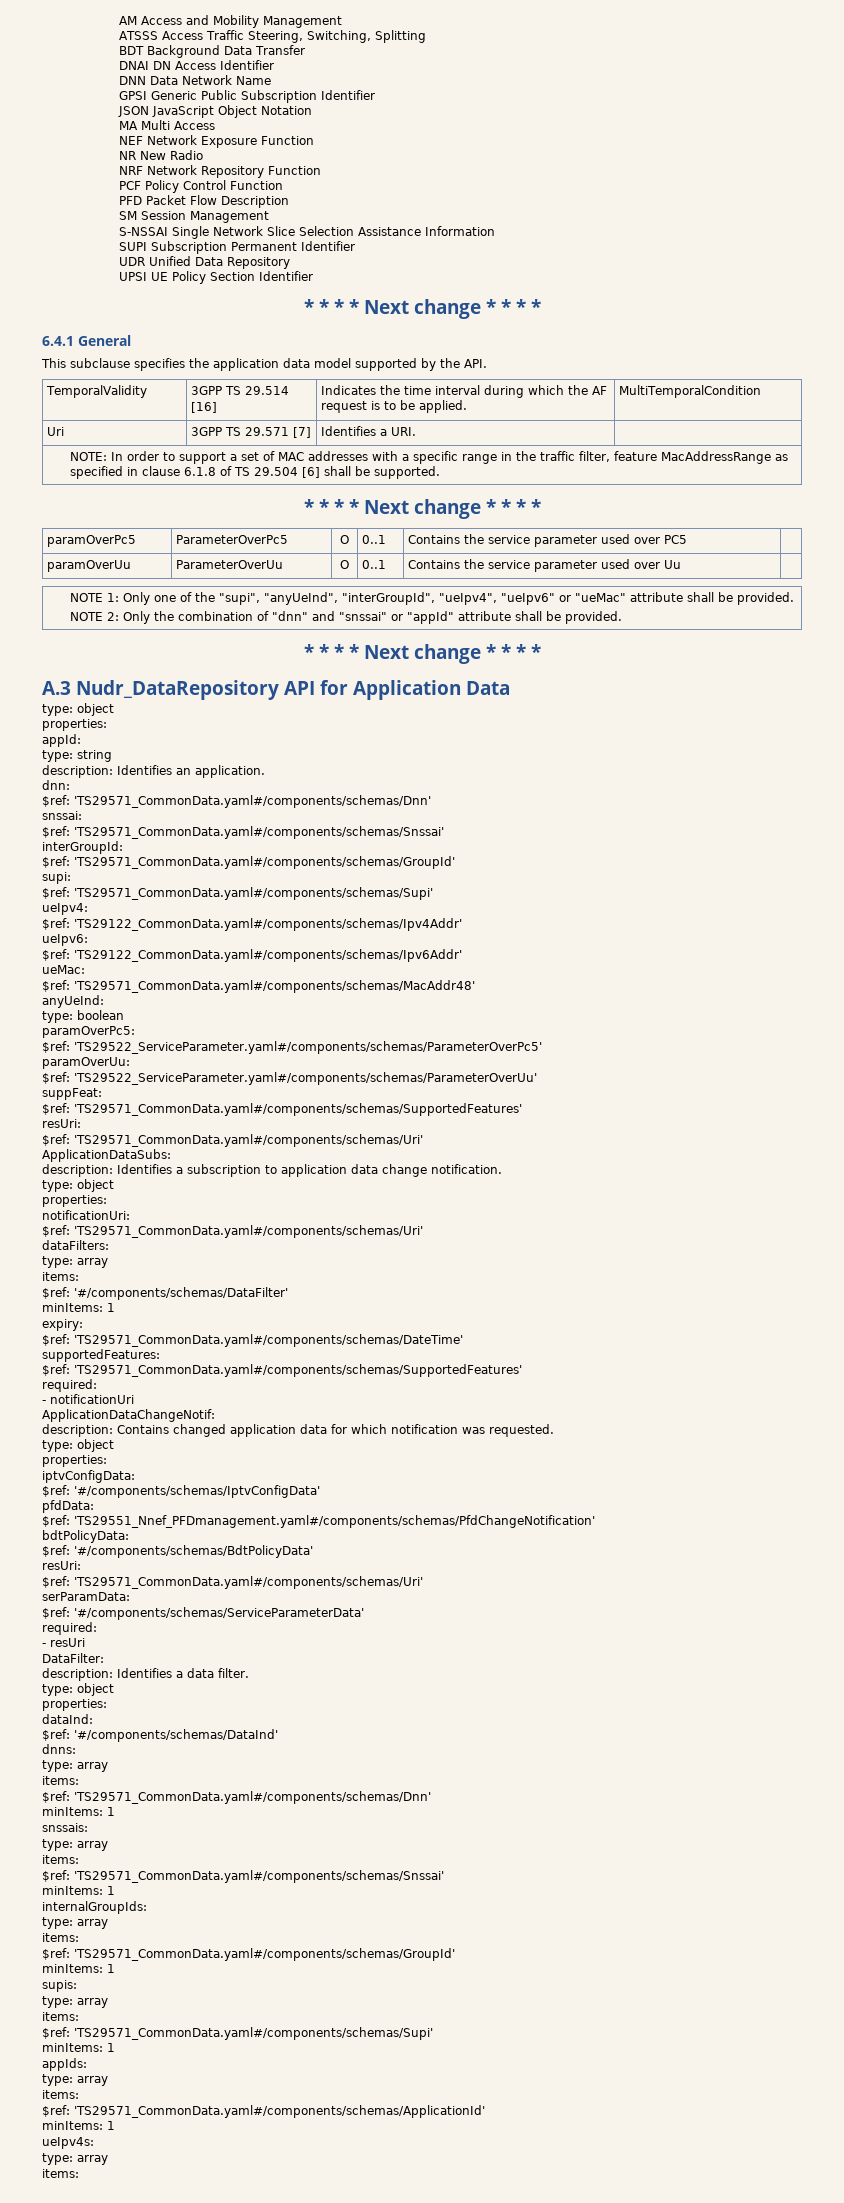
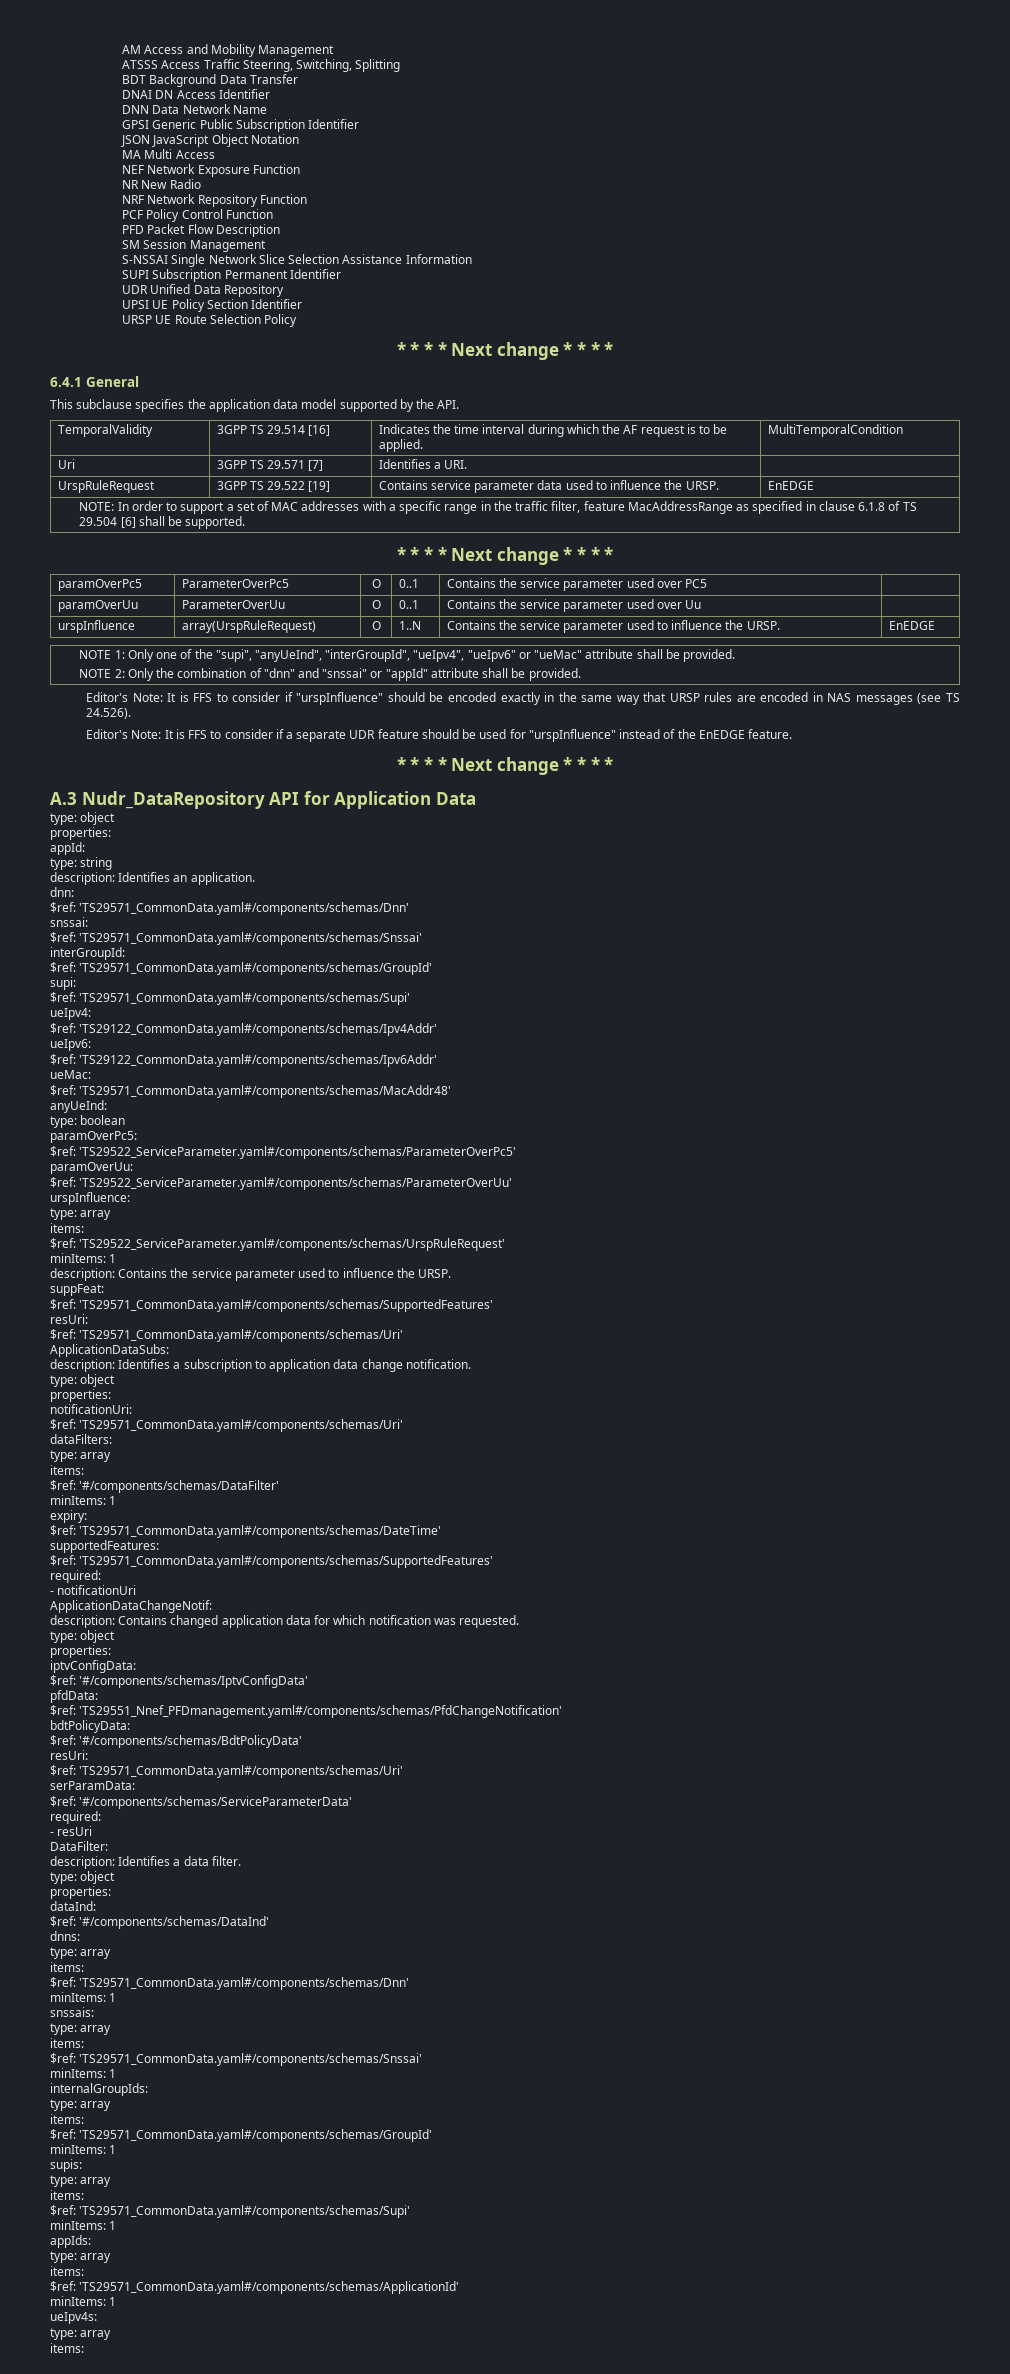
+ URSP UE Route Selection Policy
+ UrspRuleRequest | 3GPP TS 29.522 [19] | Contains service parameter data used to influence the URSP. | EnEDGE
+ urspInfluence | array(UrspRuleRequest) | O | 1..N | Contains the service parameter used to influence the URSP. | EnEDGE
+ Editor's Note: It is FFS to consider if "urspInfluence" should be encoded exactly in the same way that URSP rules are encoded in NAS messages (see TS 24.526).
+ Editor's Note: It is FFS to consider if a separate UDR feature should be used for "urspInfluence" instead of the EnEDGE feature.
+ urspInfluence:
+ type: array
+ items:
+ $ref: 'TS29522_ServiceParameter.yaml#/components/schemas/UrspRuleRequest'
+ minItems: 1
+ description: Contains the service parameter used to influence the URSP.

